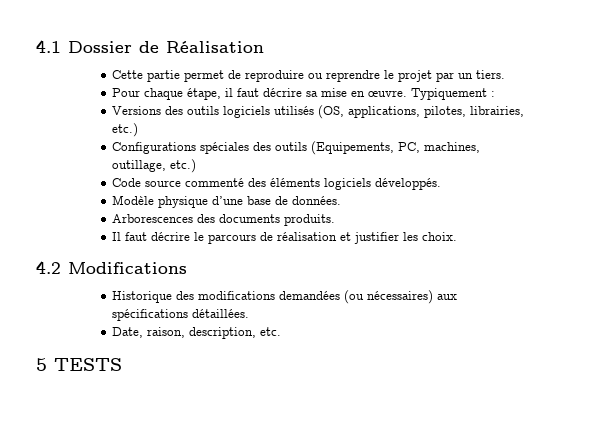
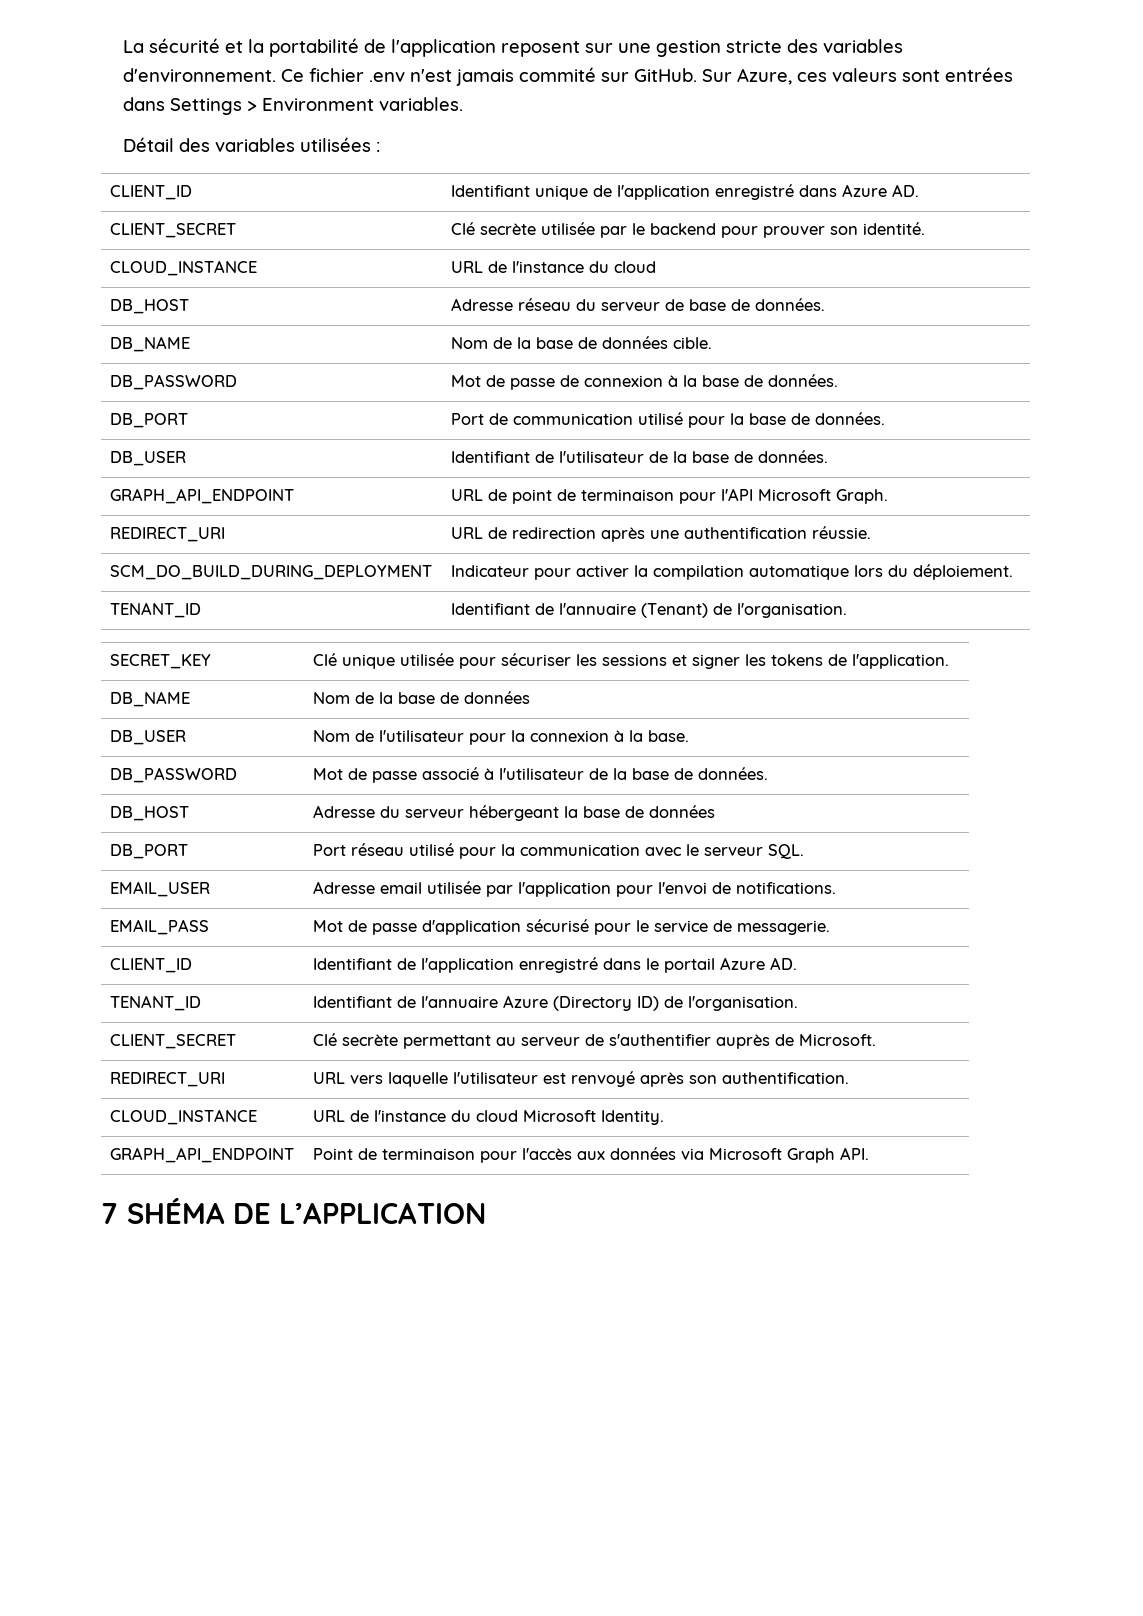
- 4.1 Dossier de Réalisation
- Cette partie permet de reproduire ou reprendre le projet par un tiers.
- Pour chaque étape, il faut décrire sa mise en œuvre. Typiquement :
- Versions des outils logiciels utilisés (OS, applications, pilotes, librairies, etc.)
- Configurations spéciales des outils (Equipements, PC, machines, outillage, etc.)
- Code source commenté des éléments logiciels développés.
- Modèle physique d’une base de données.
- Arborescences des documents produits.
- Il faut décrire le parcours de réalisation et justifier les choix.
- 4.2 Modifications
- Historique des modifications demandées (ou nécessaires) aux spécifications détaillées.
- Date, raison, description, etc.
- 5 TESTS
+ La sécurité et la portabilité de l'application reposent sur une gestion stricte des variables d'environnement. Ce fichier .env n'est jamais commité sur GitHub. Sur Azure, ces valeurs sont entrées dans Settings > Environment variables.
+ Détail des variables utilisées :
+ CLIENT_ID | Identifiant unique de l'application enregistré dans Azure AD.
+ CLIENT_SECRET | Clé secrète utilisée par le backend pour prouver son identité.
+ CLOUD_INSTANCE | URL de l'instance du cloud
+ DB_HOST | Adresse réseau du serveur de base de données.
+ DB_NAME | Nom de la base de données cible.
+ DB_PASSWORD | Mot de passe de connexion à la base de données.
+ DB_PORT | Port de communication utilisé pour la base de données.
+ DB_USER | Identifiant de l'utilisateur de la base de données.
+ GRAPH_API_ENDPOINT | URL de point de terminaison pour l'API Microsoft Graph.
+ REDIRECT_URI | URL de redirection après une authentification réussie.
+ SCM_DO_BUILD_DURING_DEPLOYMENT | Indicateur pour activer la compilation automatique lors du déploiement.
+ TENANT_ID | Identifiant de l'annuaire (Tenant) de l'organisation.
+ SECRET_KEY | Clé unique utilisée pour sécuriser les sessions et signer les tokens de l'application.
+ DB_NAME | Nom de la base de données
+ DB_USER | Nom de l'utilisateur pour la connexion à la base.
+ DB_PASSWORD | Mot de passe associé à l'utilisateur de la base de données.
+ DB_HOST | Adresse du serveur hébergeant la base de données
+ DB_PORT | Port réseau utilisé pour la communication avec le serveur SQL.
+ EMAIL_USER | Adresse email utilisée par l'application pour l'envoi de notifications.
+ EMAIL_PASS | Mot de passe d'application sécurisé pour le service de messagerie.
+ CLIENT_ID | Identifiant de l'application enregistré dans le portail Azure AD.
+ TENANT_ID | Identifiant de l'annuaire Azure (Directory ID) de l'organisation.
+ CLIENT_SECRET | Clé secrète permettant au serveur de s'authentifier auprès de Microsoft.
+ REDIRECT_URI | URL vers laquelle l'utilisateur est renvoyé après son authentification.
+ CLOUD_INSTANCE | URL de l'instance du cloud Microsoft Identity.
+ GRAPH_API_ENDPOINT | Point de terminaison pour l'accès aux données via Microsoft Graph API.
+ 7 SHÉMA DE L’APPLICATION

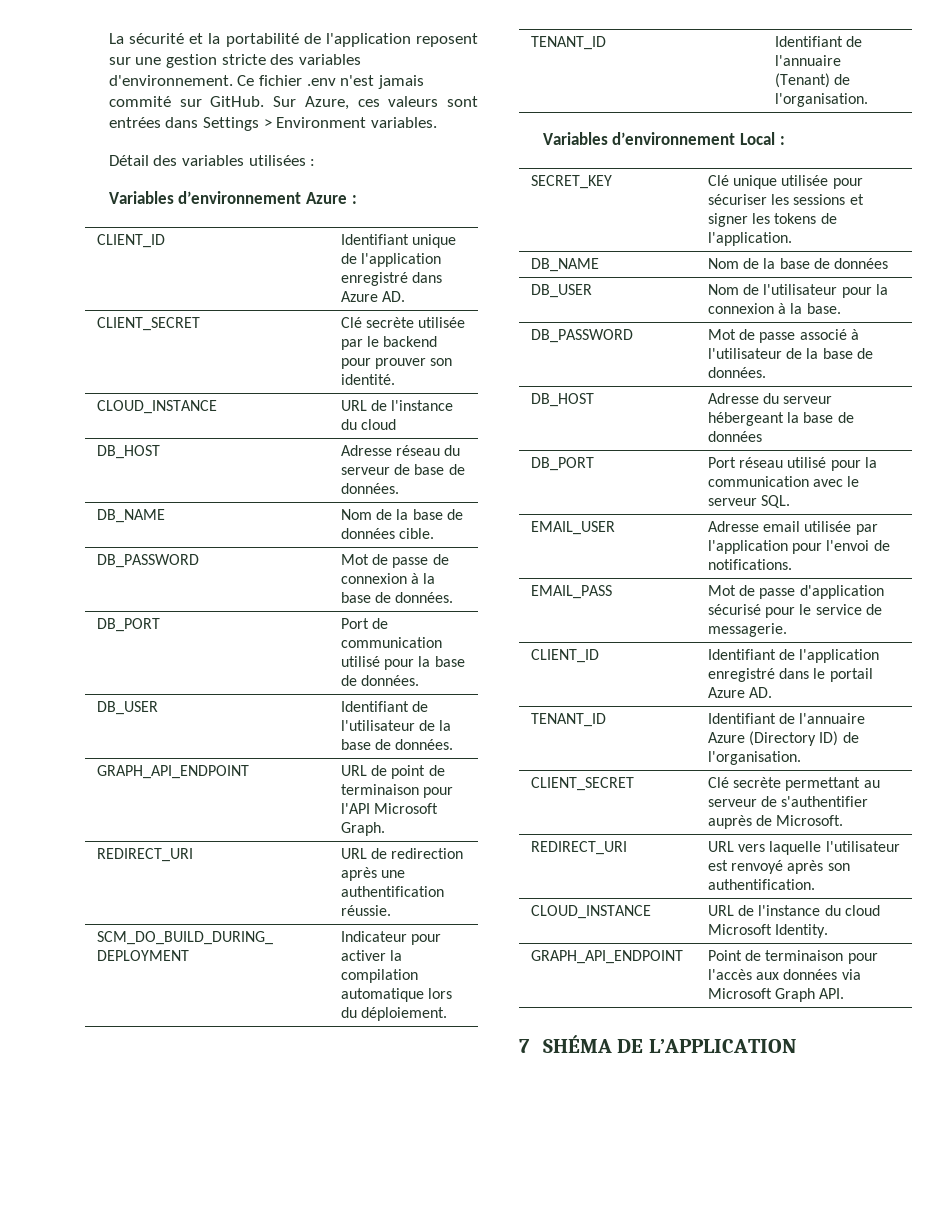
+ Variables d’environnement Azure :
+ Variables d’environnement Local :

